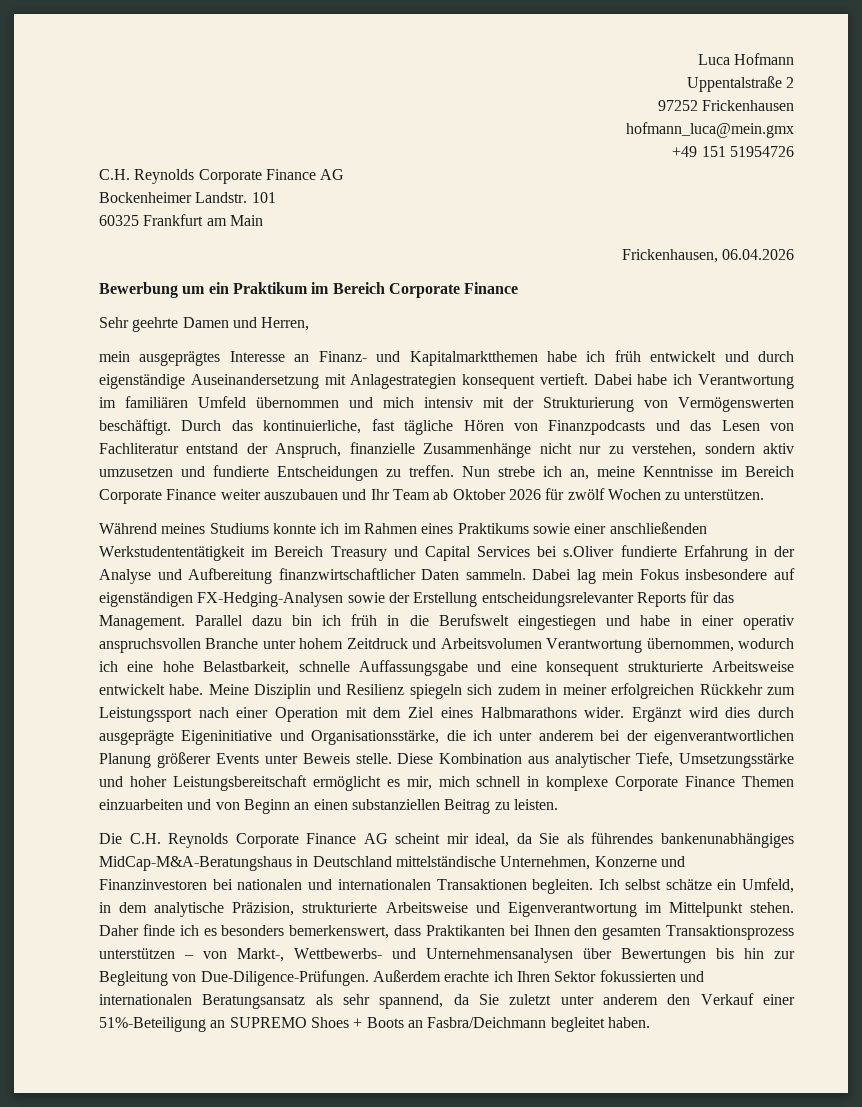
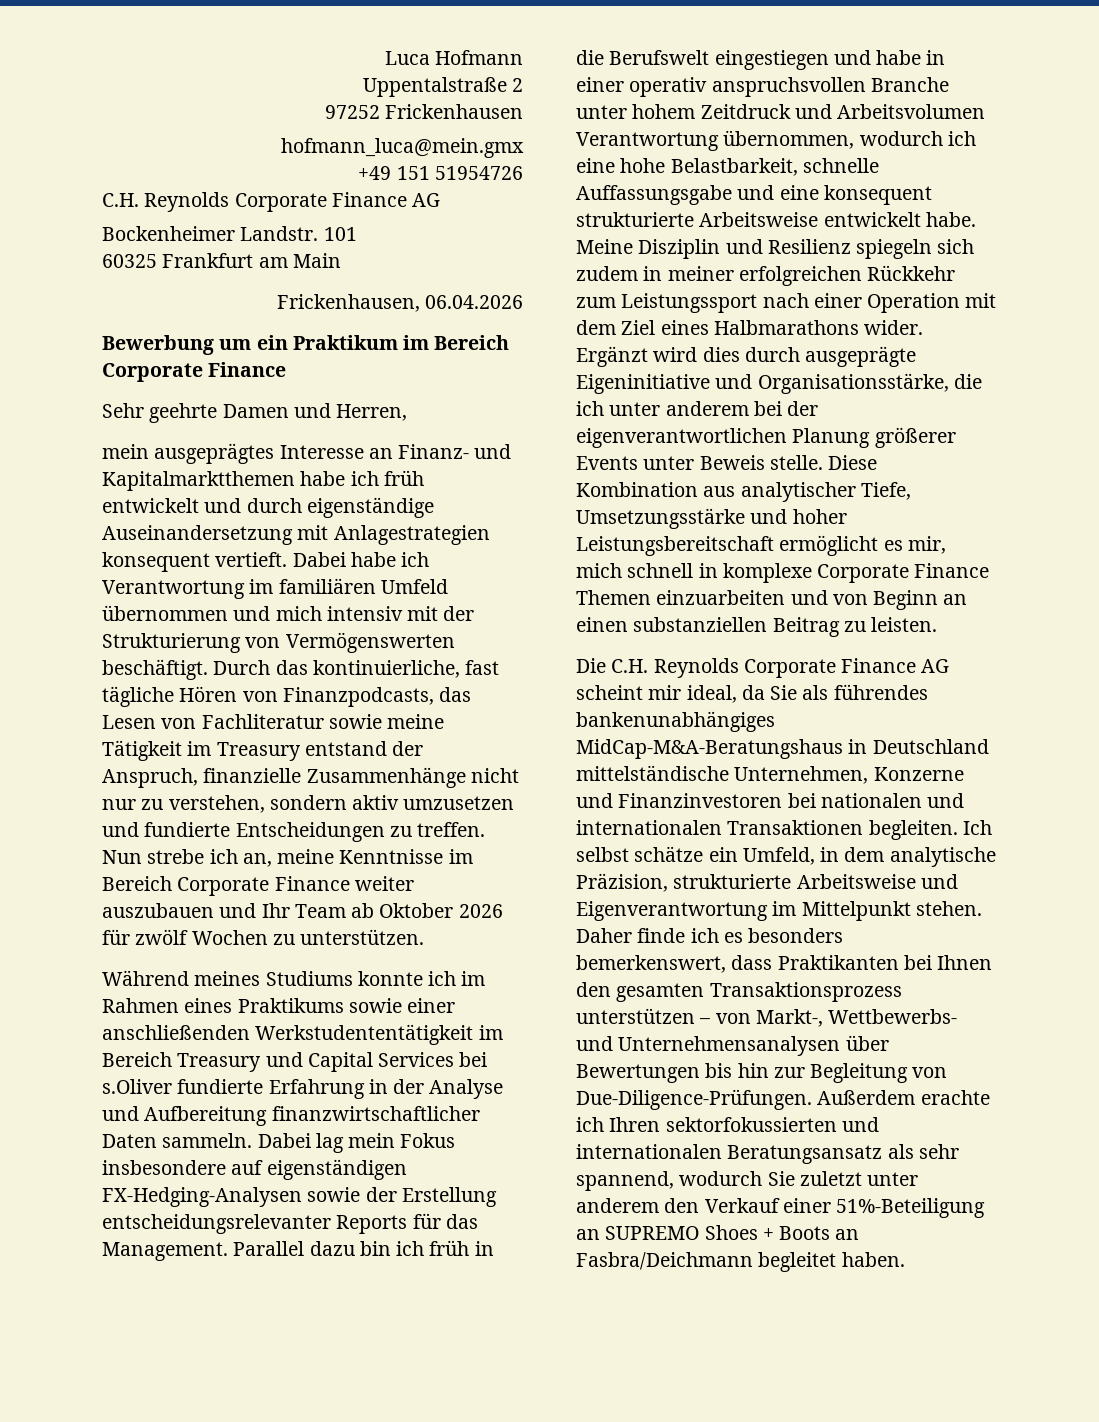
- Durch das kontinuierliche, fast tägliche Hören von Finanzpodcasts und das Lesen von Fachliteratur entstand der Anspruch, finanzielle Zusammenhänge nicht nur zu verstehen, sondern aktiv umzusetzen und fundierte Entscheidungen zu treffen.
+ Durch das kontinuierliche, fast tägliche Hören von Finanzpodcasts, das Lesen von Fachliteratur sowie meine Tätigkeit im Treasury entstand der Anspruch, finanzielle Zusammenhänge nicht nur zu verstehen, sondern aktiv umzusetzen und fundierte Entscheidungen zu treffen.
- Außerdem erachte ich Ihren Sektor fokussierten und internationalen Beratungsansatz als sehr spannend, da Sie zuletzt unter anderem den Verkauf einer 51%-Beteiligung an SUPREMO Shoes + Boots an Fasbra/Deichmann begleitet haben.
+ Außerdem erachte ich Ihren sektorfokussierten und internationalen Beratungsansatz als sehr spannend, wodurch Sie zuletzt unter anderem den Verkauf einer 51%-Beteiligung an SUPREMO Shoes + Boots an Fasbra/Deichmann begleitet haben.

